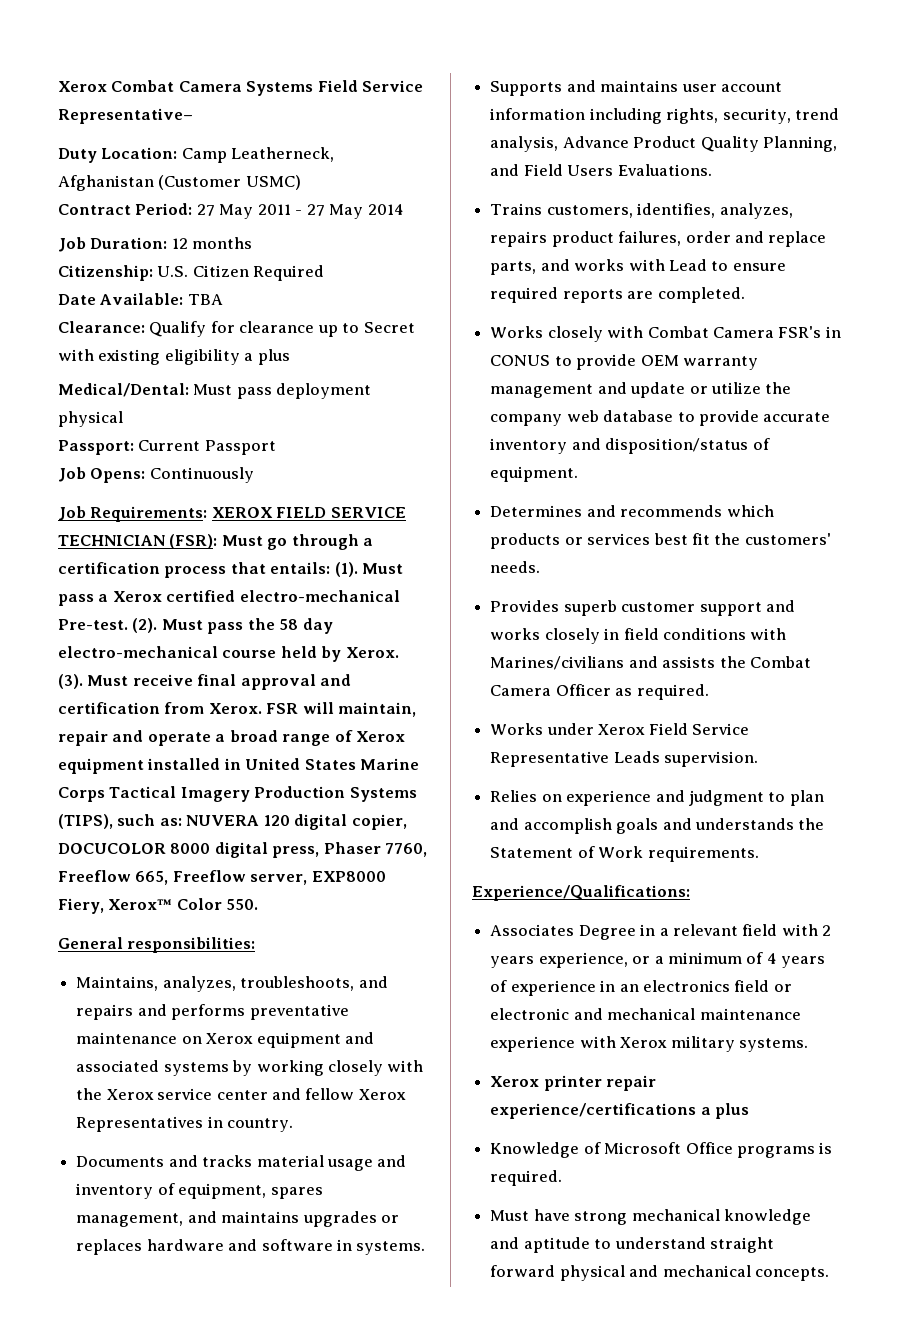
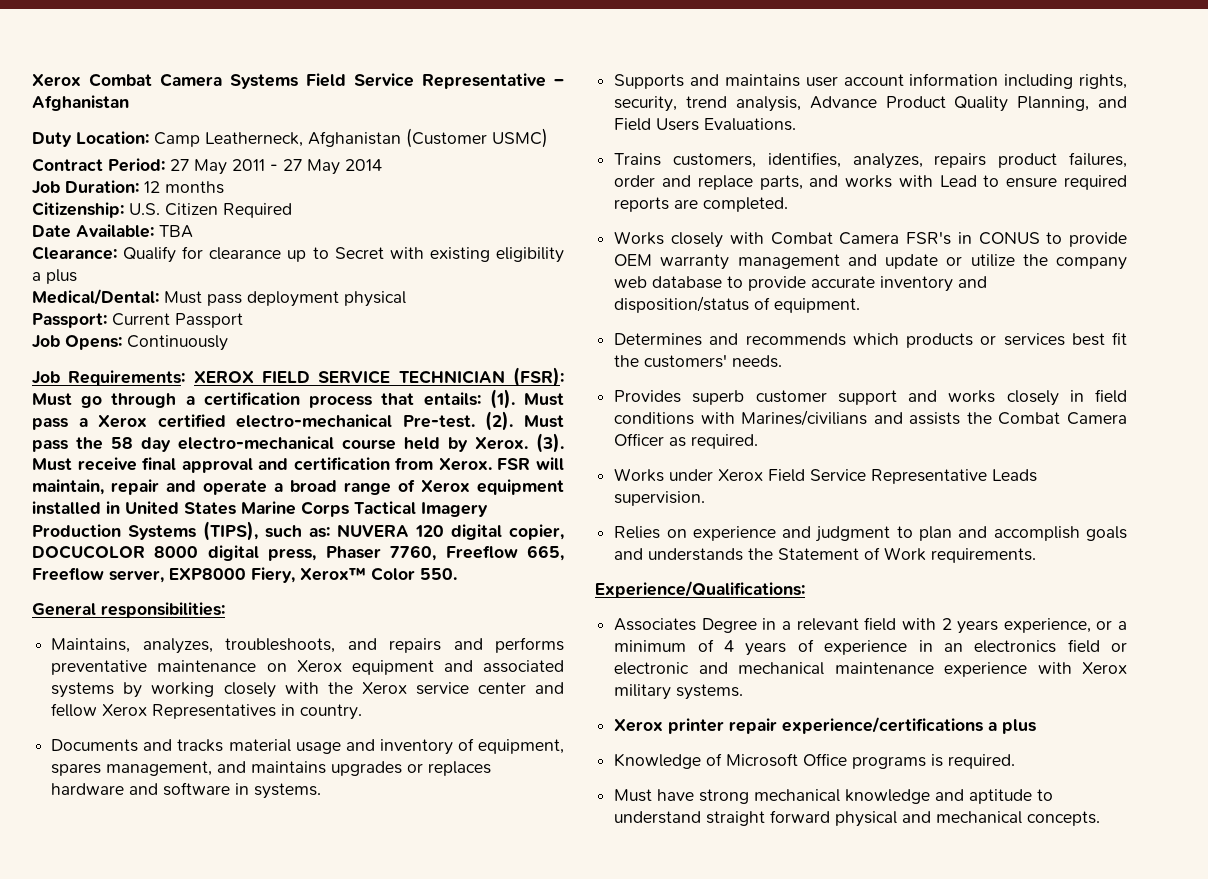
- Xerox Combat Camera Systems Field Service Representative–
+ Xerox Combat Camera Systems Field Service Representative – Afghanistan

